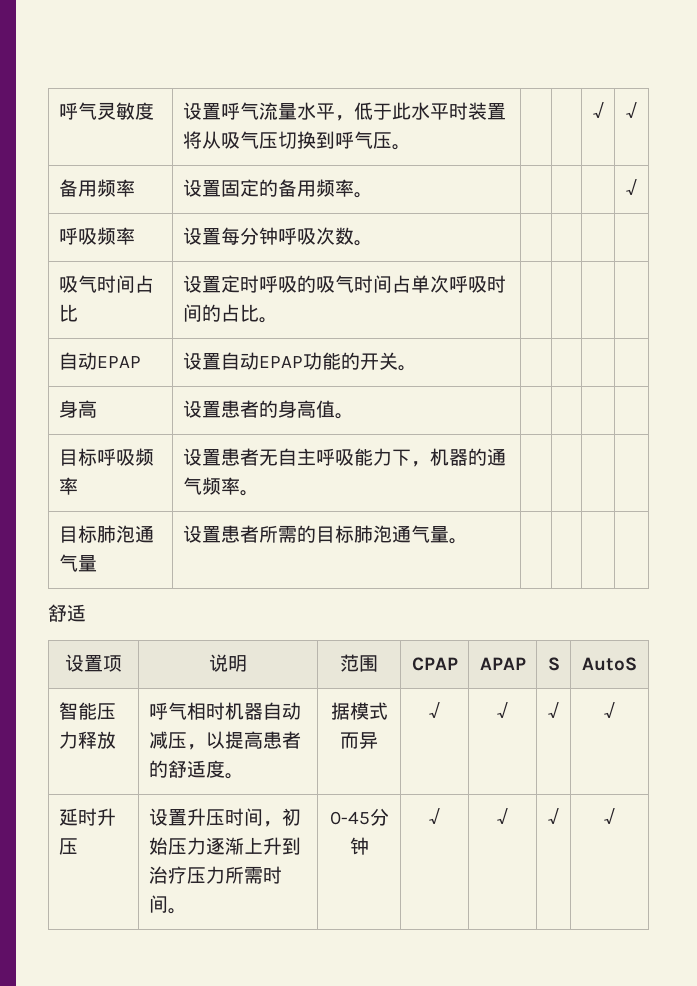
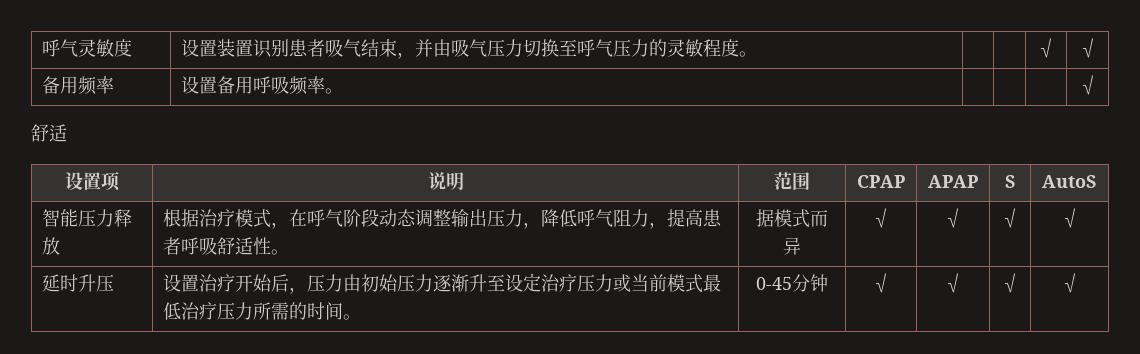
- 呼气灵敏度 | 设置呼气流量水平，低于此水平时装置将从吸气压切换到呼气压。 | | | √ | √
+ 呼气灵敏度 | 设置装置识别患者吸气结束，并由吸气压力切换至呼气压力的灵敏程度。 | | | √ | √
- 备用频率 | 设置固定的备用频率。 | | | | √
+ 备用频率 | 设置备用呼吸频率。 | | | | √
- 呼吸频率 | 设置每分钟呼吸次数。 | | | |
- 吸气时间占比 | 设置定时呼吸的吸气时间占单次呼吸时间的占比。 | | | |
- 自动EPAP | 设置自动EPAP功能的开关。 | | | |
- 身高 | 设置患者的身高值。 | | | |
- 目标呼吸频率 | 设置患者无自主呼吸能力下，机器的通气频率。 | | | |
- 目标肺泡通气量 | 设置患者所需的目标肺泡通气量。 | | | |
- 智能压力释放 | 呼气相时机器自动减压，以提高患者的舒适度。 | 据模式而异 | √ | √ | √ | √
+ 智能压力释放 | 根据治疗模式，在呼气阶段动态调整输出压力，降低呼气阻力，提高患者呼吸舒适性。 | 据模式而异 | √ | √ | √ | √
- 延时升压 | 设置升压时间，初始压力逐渐上升到治疗压力所需时间。 | 0-45分钟 | √ | √ | √ | √
+ 延时升压 | 设置治疗开始后，压力由初始压力逐渐升至设定治疗压力或当前模式最低治疗压力所需的时间。 | 0-45分钟 | √ | √ | √ | √

